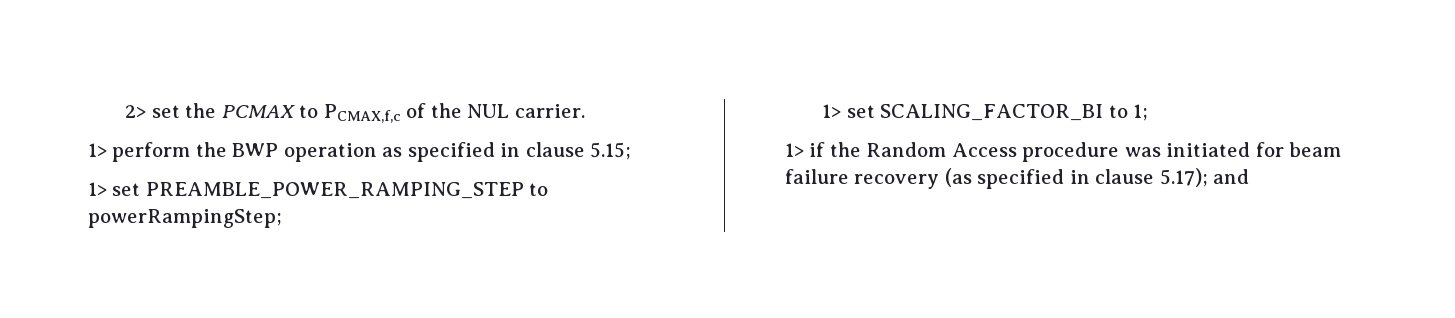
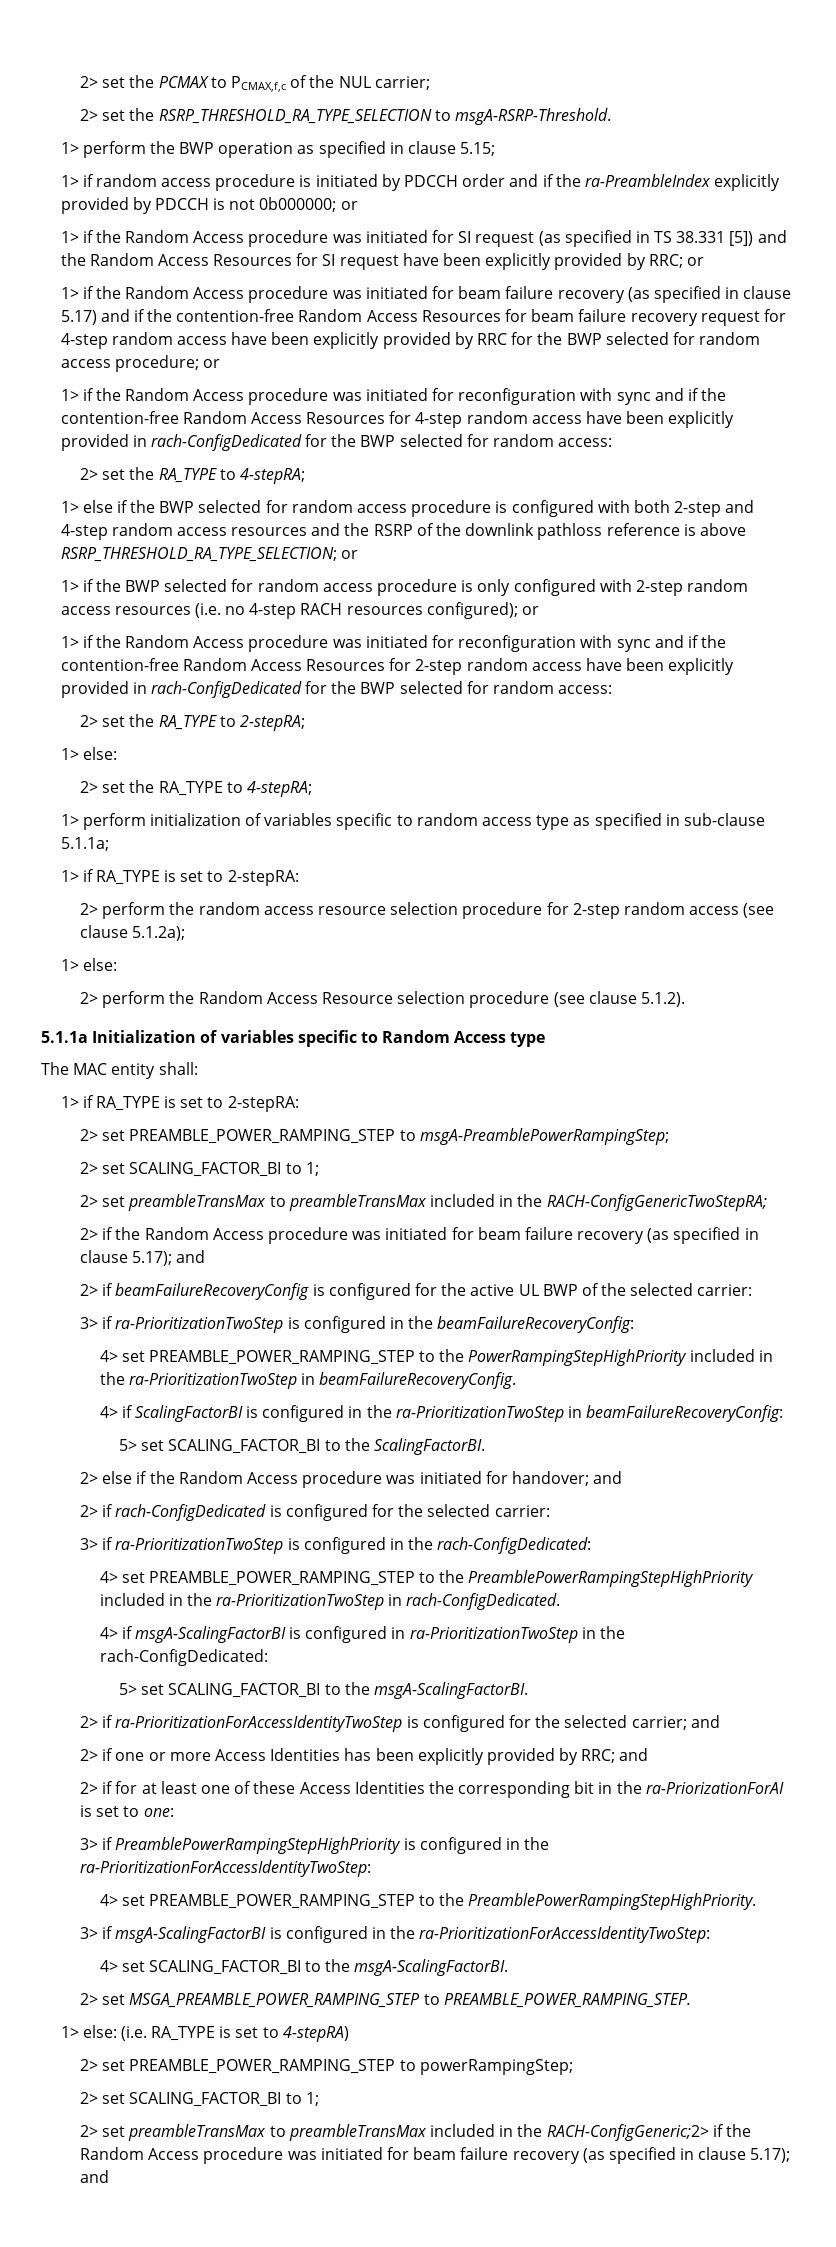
- 2> set the PCMAX to PCMAX,f,c of the NUL carrier.
+ 2> set the PCMAX to PCMAX,f,c of the NUL carrier;
+ 2> set the RSRP_THRESHOLD_RA_TYPE_SELECTION to msgA-RSRP-Threshold.
- 1> set PREAMBLE_POWER_RAMPING_STEP to powerRampingStep;
- 1> set SCALING_FACTOR_BI to 1;
+ 1> if random access procedure is initiated by PDCCH order and if the ra-PreambleIndex explicitly provided by PDCCH is not 0b000000; or
+ 1> if the Random Access procedure was initiated for SI request (as specified in TS 38.331 [5]) and the Random Access Resources for SI request have been explicitly provided by RRC; or
- 1> if the Random Access procedure was initiated for beam failure recovery (as specified in clause 5.17); and
+ 1> if the Random Access procedure was initiated for beam failure recovery (as specified in clause 5.17) and if the contention-free Random Access Resources for beam failure recovery request for 4-step random access have been explicitly provided by RRC for the BWP selected for random access procedure; or
+ 1> if the Random Access procedure was initiated for reconfiguration with sync and if the contention-free Random Access Resources for 4-step random access have been explicitly provided in rach-ConfigDedicated for the BWP selected for random access:
+ 2> set the RA_TYPE to 4-stepRA;
+ 1> else if the BWP selected for random access procedure is configured with both 2-step and 4-step random access resources and the RSRP of the downlink pathloss reference is above RSRP_THRESHOLD_RA_TYPE_SELECTION; or
+ 1> if the BWP selected for random access procedure is only configured with 2-step random access resources (i.e. no 4-step RACH resources configured); or
+ 1> if the Random Access procedure was initiated for reconfiguration with sync and if the contention-free Random Access Resources for 2-step random access have been explicitly provided in rach-ConfigDedicated for the BWP selected for random access:
+ 2> set the RA_TYPE to 2-stepRA;
+ 1> else:
+ 2> set the RA_TYPE to 4-stepRA;
+ 1> perform initialization of variables specific to random access type as specified in sub-clause 5.1.1a;
+ 1> if RA_TYPE is set to 2-stepRA:
+ 2> perform the random access resource selection procedure for 2-step random access (see clause 5.1.2a);
+ 1> else:
+ 2> perform the Random Access Resource selection procedure (see clause 5.1.2).
+ 5.1.1a Initialization of variables specific to Random Access type
+ The MAC entity shall:
+ 1> if RA_TYPE is set to 2-stepRA:
+ 2> set PREAMBLE_POWER_RAMPING_STEP to msgA-PreamblePowerRampingStep;
+ 2> set SCALING_FACTOR_BI to 1;
+ 2> set preambleTransMax to preambleTransMax included in the RACH-ConfigGenericTwoStepRA;
+ 2> if the Random Access procedure was initiated for beam failure recovery (as specified in clause 5.17); and
+ 2> if beamFailureRecoveryConfig is configured for the active UL BWP of the selected carrier:
+ 3> if ra-PrioritizationTwoStep is configured in the beamFailureRecoveryConfig:
+ 4> set PREAMBLE_POWER_RAMPING_STEP to the PowerRampingStepHighPriority included in the ra-PrioritizationTwoStep in beamFailureRecoveryConfig.
+ 4> if ScalingFactorBI is configured in the ra-PrioritizationTwoStep in beamFailureRecoveryConfig:
+ 5> set SCALING_FACTOR_BI to the ScalingFactorBI.
+ 2> else if the Random Access procedure was initiated for handover; and
+ 2> if rach-ConfigDedicated is configured for the selected carrier:
+ 3> if ra-PrioritizationTwoStep is configured in the rach-ConfigDedicated:
+ 4> set PREAMBLE_POWER_RAMPING_STEP to the PreamblePowerRampingStepHighPriority included in the ra-PrioritizationTwoStep in rach-ConfigDedicated.
+ 4> if msgA-ScalingFactorBI is configured in ra-PrioritizationTwoStep in the rach-ConfigDedicated:
+ 5> set SCALING_FACTOR_BI to the msgA-ScalingFactorBI.
+ 2> if ra-PrioritizationForAccessIdentityTwoStep is configured for the selected carrier; and
+ 2> if one or more Access Identities has been explicitly provided by RRC; and
+ 2> if for at least one of these Access Identities the corresponding bit in the ra-PriorizationForAI is set to one:
+ 3> if PreamblePowerRampingStepHighPriority is configured in the ra-PrioritizationForAccessIdentityTwoStep:
+ 4> set PREAMBLE_POWER_RAMPING_STEP to the PreamblePowerRampingStepHighPriority.
+ 3> if msgA-ScalingFactorBI is configured in the ra-PrioritizationForAccessIdentityTwoStep:
+ 4> set SCALING_FACTOR_BI to the msgA-ScalingFactorBI.
+ 2> set MSGA_PREAMBLE_POWER_RAMPING_STEP to PREAMBLE_POWER_RAMPING_STEP.
+ 1> else: (i.e. RA_TYPE is set to 4-stepRA)
+ 2> set PREAMBLE_POWER_RAMPING_STEP to powerRampingStep;
+ 2> set SCALING_FACTOR_BI to 1;
+ 2> set preambleTransMax to preambleTransMax included in the RACH-ConfigGeneric;2> if the Random Access procedure was initiated for beam failure recovery (as specified in clause 5.17); and

